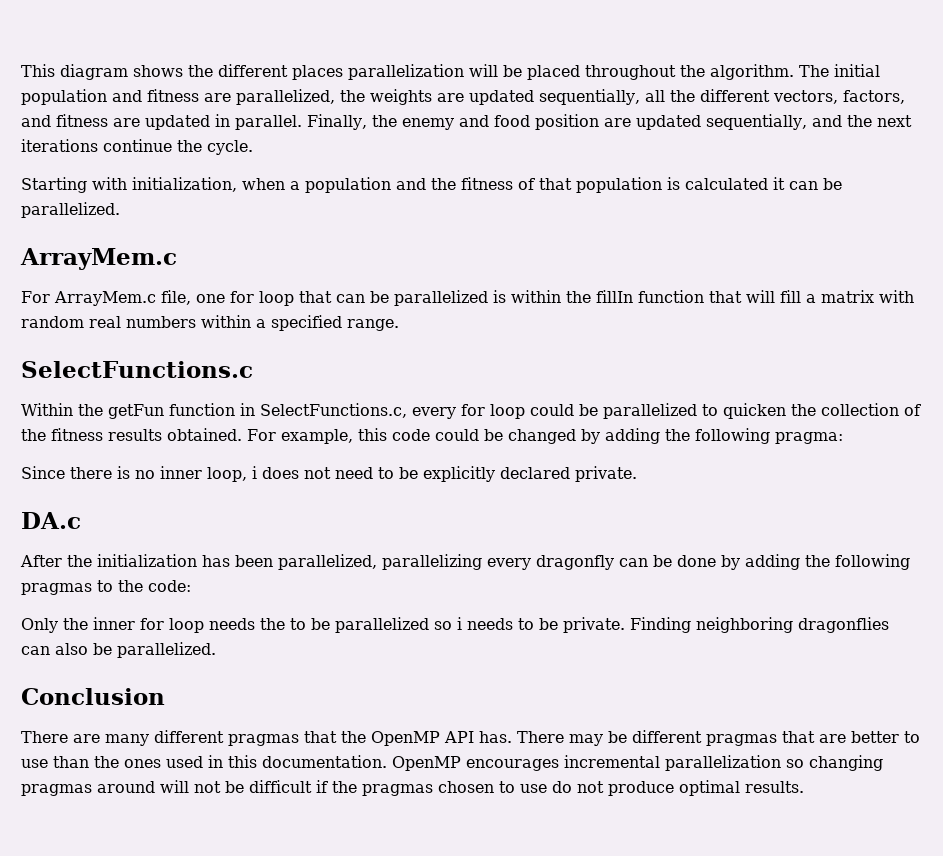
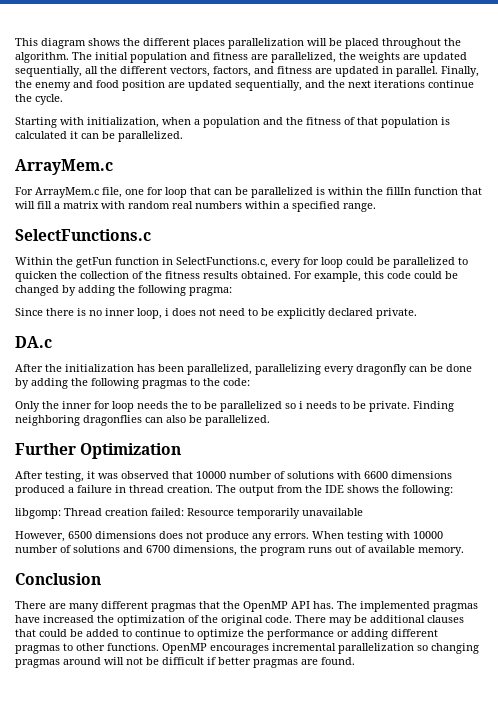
+ Further Optimization
+ After testing, it was observed that 10000 number of solutions with 6600 dimensions produced a failure in thread creation. The output from the IDE shows the following:
+ libgomp: Thread creation failed: Resource temporarily unavailable
+ However, 6500 dimensions does not produce any errors. When testing with 10000 number of solutions and 6700 dimensions, the program runs out of available memory.
- There may be different pragmas that are better to use than the ones used in this documentation.
+ The implemented pragmas have increased the optimization of the original code. There may be additional clauses that could be added to continue to optimize the performance or adding different pragmas to other functions.
- OpenMP encourages incremental parallelization so changing pragmas around will not be difficult if the pragmas chosen to use do not produce optimal results.
+ OpenMP encourages incremental parallelization so changing pragmas around will not be difficult if better pragmas are found.

